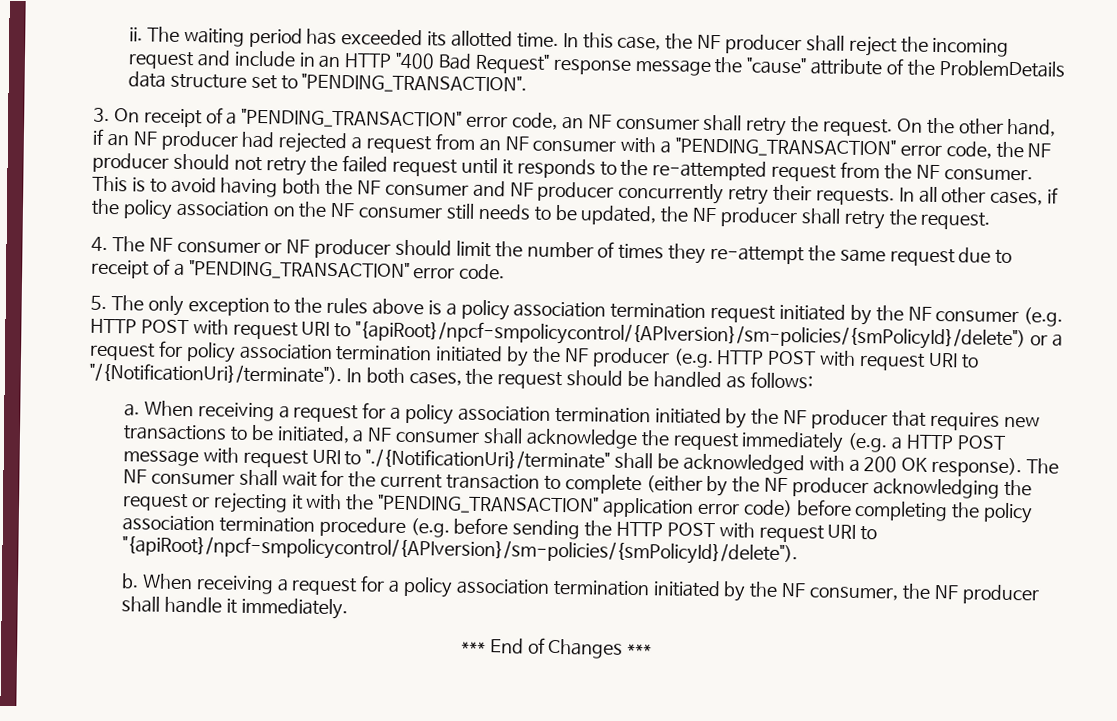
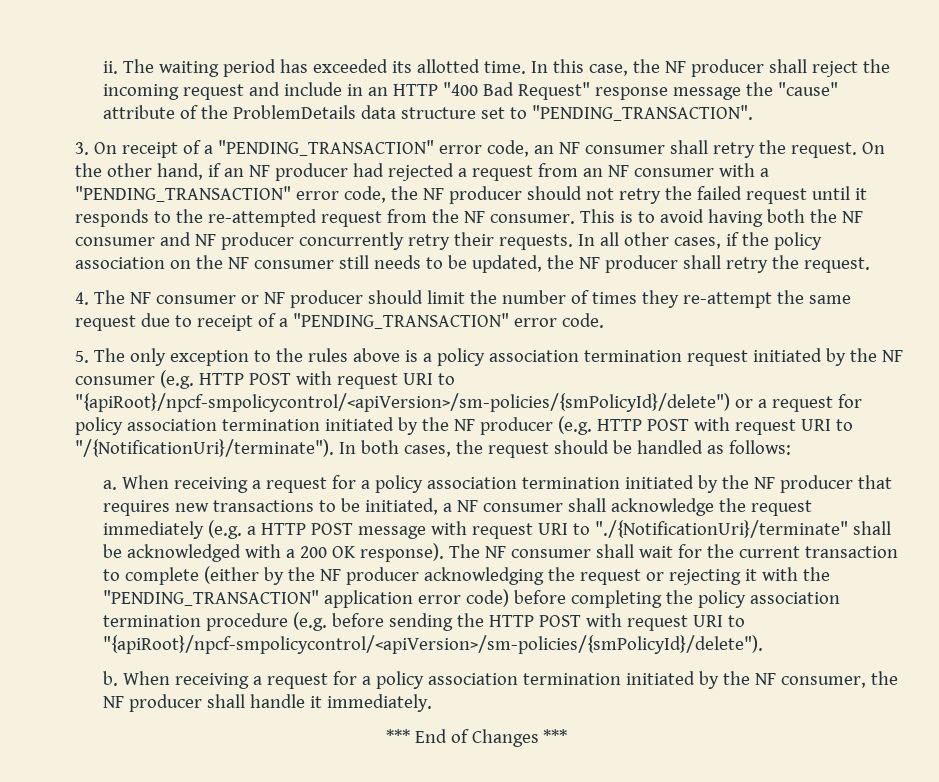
- 5. The only exception to the rules above is a policy association termination request initiated by the NF consumer (e.g. HTTP POST with request URI to "{apiRoot}/npcf-smpolicycontrol/{APIversion}/sm-policies/{smPolicyId}/delete") or a request for policy association termination initiated by the NF producer (e.g. HTTP POST with request URI to "/{NotificationUri}/terminate").
+ 5. The only exception to the rules above is a policy association termination request initiated by the NF consumer (e.g. HTTP POST with request URI to "{apiRoot}/npcf-smpolicycontrol/<apiVersion>/sm-policies/{smPolicyId}/delete") or a request for policy association termination initiated by the NF producer (e.g. HTTP POST with request URI to "/{NotificationUri}/terminate").
- The NF consumer shall wait for the current transaction to complete (either by the NF producer acknowledging the request or rejecting it with the "PENDING_TRANSACTION" application error code) before completing the policy association termination procedure (e.g. before sending the HTTP POST with request URI to "{apiRoot}/npcf-smpolicycontrol/{APIversion}/sm-policies/{smPolicyId}/delete").
+ The NF consumer shall wait for the current transaction to complete (either by the NF producer acknowledging the request or rejecting it with the "PENDING_TRANSACTION" application error code) before completing the policy association termination procedure (e.g. before sending the HTTP POST with request URI to "{apiRoot}/npcf-smpolicycontrol/<apiVersion>/sm-policies/{smPolicyId}/delete").

